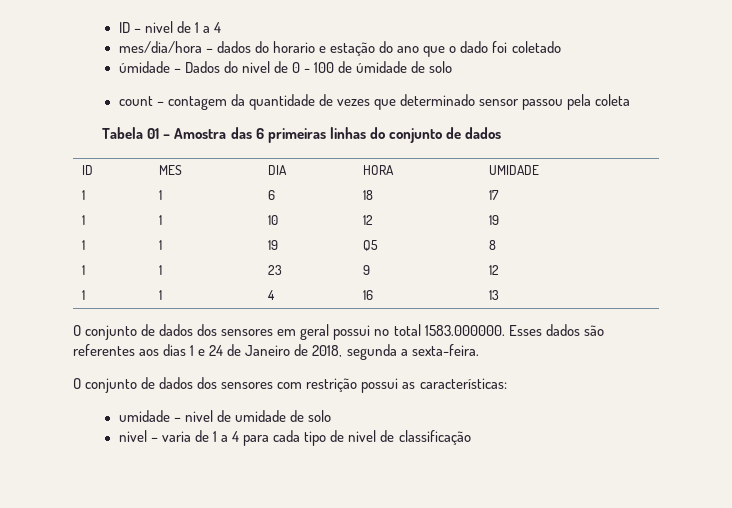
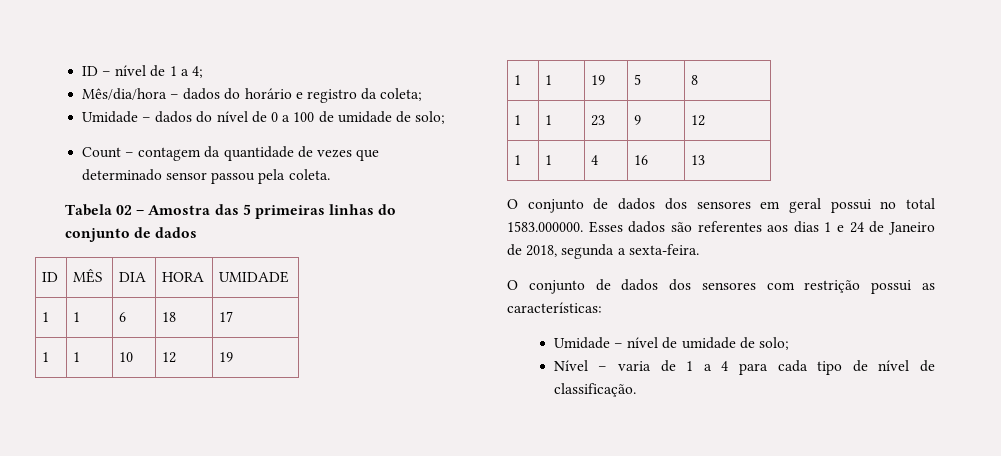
- ID – nivel de 1 a 4
- mes/dia/hora – dados do horario e estação do ano que o dado foi coletado
- úmidade – Dados do nivel de 0 - 100 de úmidade de solo
- count – contagem da quantidade de vezes que determinado sensor passou pela coleta
+ ID – nível de 1 a 4;
+ Mês/dia/hora – dados do horário e registro da coleta;
+ Umidade – dados do nível de 0 a 100 de umidade de solo;
+ Count – contagem da quantidade de vezes que determinado sensor passou pela coleta.
- Tabela 01 – Amostra das 6 primeiras linhas do conjunto de dados
+ Tabela 02 – Amostra das 5 primeiras linhas do conjunto de dados
- ID | MES | DIA | HORA | UMIDADE
+ ID | MÊS | DIA | HORA | UMIDADE
- 1 | 1 | 19 | Q5 | 8
+ 1 | 1 | 19 | 5 | 8
- umidade – nivel de umidade de solo
- nivel – varia de 1 a 4 para cada tipo de nivel de classificação
+ Umidade – nível de umidade de solo;
+ Nível – varia de 1 a 4 para cada tipo de nível de classificação.

